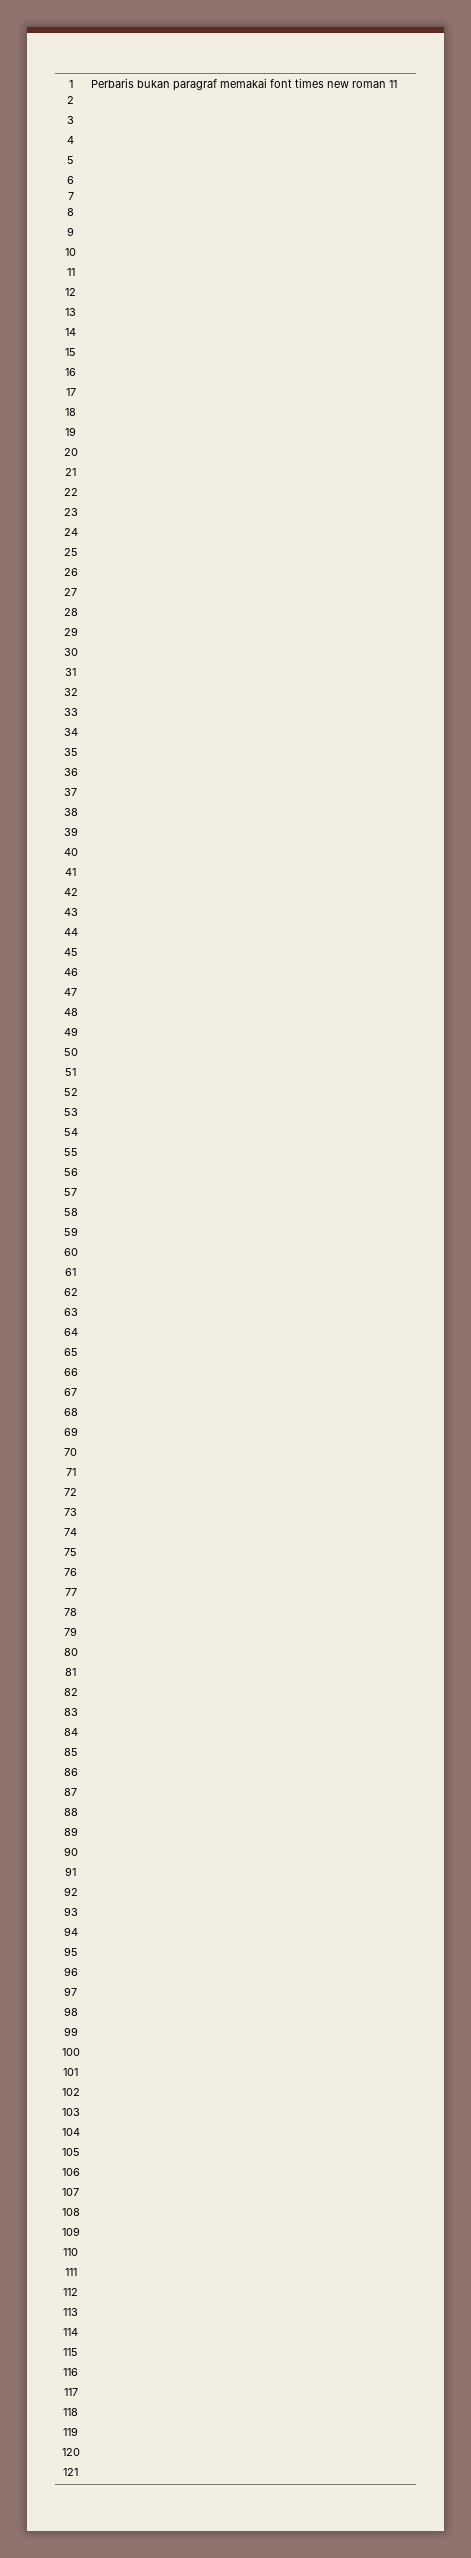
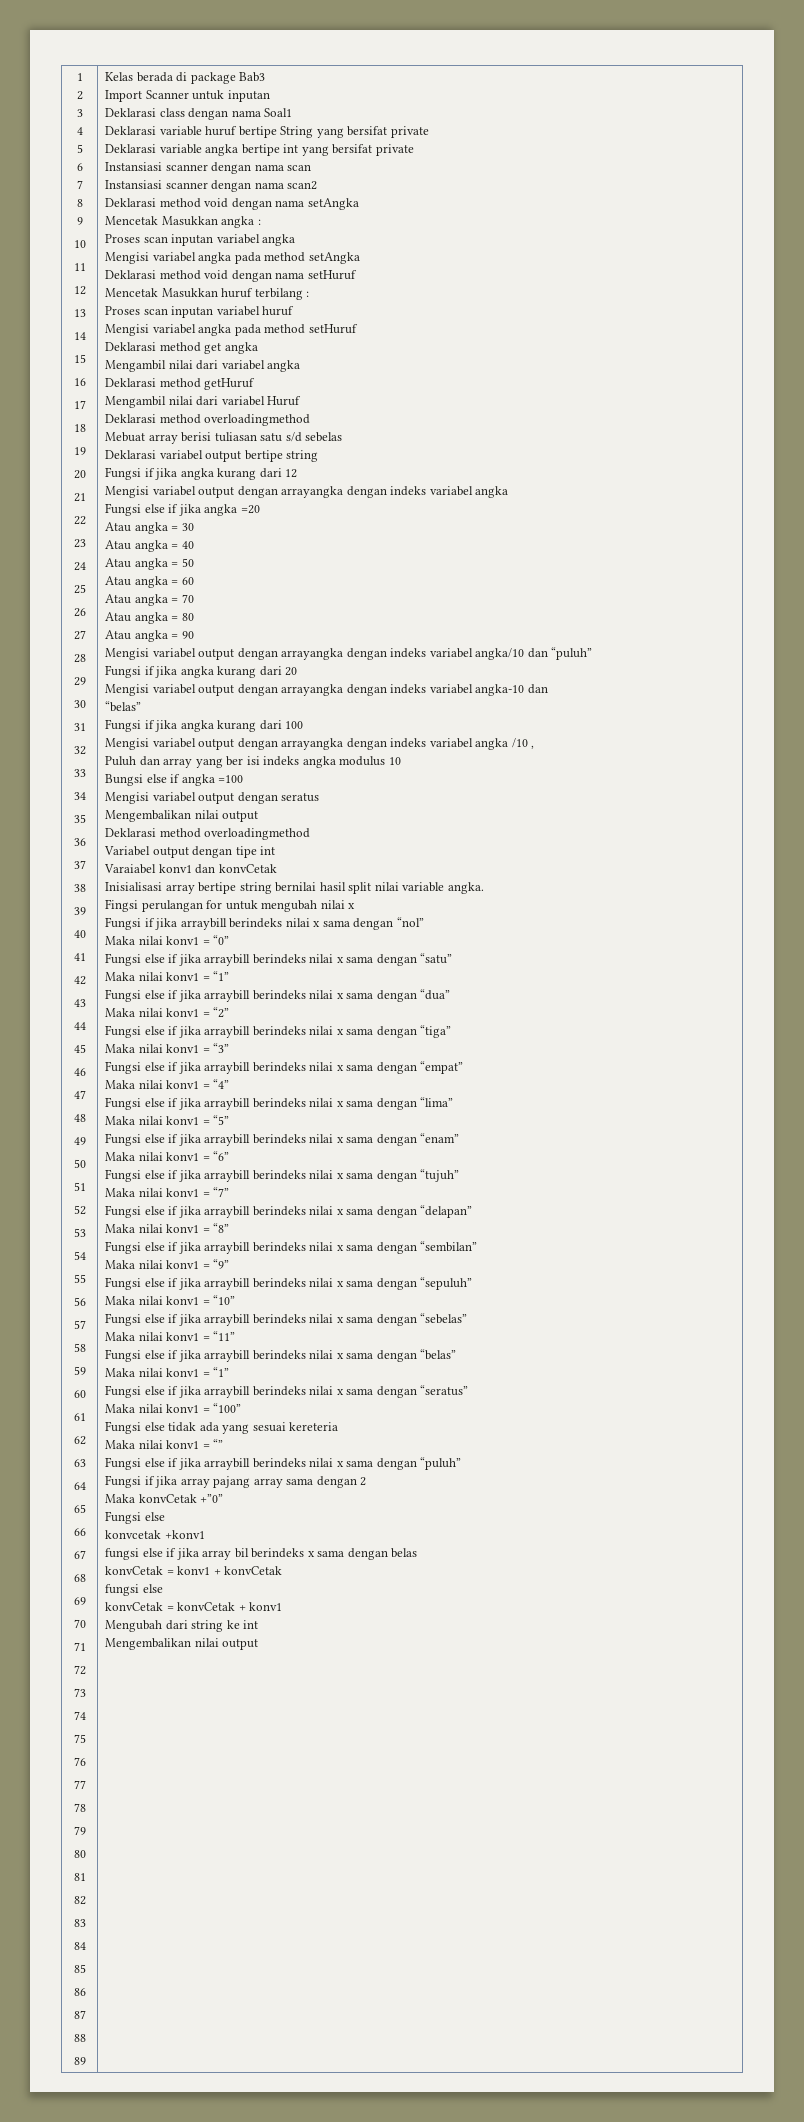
- 90
- 91
- 92
- 93
- 94
- 95
- 96
- 97
- 98
- 99
- 100
- 101
- 102
- 103
- 104
- 105
- 106
- 107
- 108
- 109
- 110
- 111
- 112
- 113
- 114
- 115
- 116
- 117
- 118
- 119
- 120
- 121 | Perbaris bukan paragraf memakai font times new roman 11
+ Kelas berada di package Bab3
+ Import Scanner untuk inputan
+ Deklarasi class dengan nama Soal1
+ Deklarasi variable huruf bertipe String yang bersifat private
+ Deklarasi variable angka bertipe int yang bersifat private
+ Instansiasi scanner dengan nama scan
+ Instansiasi scanner dengan nama scan2
+ Deklarasi method void dengan nama setAngka
+ Mencetak Masukkan angka :
+ Proses scan inputan variabel angka
+ Mengisi variabel angka pada method setAngka
+ Deklarasi method void dengan nama setHuruf
+ Mencetak Masukkan huruf terbilang :
+ Proses scan inputan variabel huruf
+ Mengisi variabel angka pada method setHuruf
+ Deklarasi method get angka
+ Mengambil nilai dari variabel angka
+ Deklarasi method getHuruf
+ Mengambil nilai dari variabel Huruf
+ Deklarasi method overloadingmethod
+ Mebuat array berisi tuliasan satu s/d sebelas
+ Deklarasi variabel output bertipe string
+ Fungsi if jika angka kurang dari 12
+ Mengisi variabel output dengan arrayangka dengan indeks variabel angka
+ Fungsi else if jika angka =20
+ Atau angka = 30
+ Atau angka = 40
+ Atau angka = 50
+ Atau angka = 60
+ Atau angka = 70
+ Atau angka = 80
+ Atau angka = 90
+ Mengisi variabel output dengan arrayangka dengan indeks variabel angka/10 dan “puluh”
+ Fungsi if jika angka kurang dari 20
+ Mengisi variabel output dengan arrayangka dengan indeks variabel angka-10 dan
+ “belas”
+ Fungsi if jika angka kurang dari 100
+ Mengisi variabel output dengan arrayangka dengan indeks variabel angka /10 ,
+ Puluh dan array yang ber isi indeks angka modulus 10
+ Bungsi else if angka =100
+ Mengisi variabel output dengan seratus
+ Mengembalikan nilai output
+ Deklarasi method overloadingmethod
+ Variabel output dengan tipe int
+ Varaiabel konv1 dan konvCetak
+ Inisialisasi array bertipe string bernilai hasil split nilai variable angka.
+ Fingsi perulangan for untuk mengubah nilai x
+ Fungsi if jika arraybill berindeks nilai x sama dengan “nol”
+ Maka nilai konv1 = “0”
+ Fungsi else if jika arraybill berindeks nilai x sama dengan “satu”
+ Maka nilai konv1 = “1”
+ Fungsi else if jika arraybill berindeks nilai x sama dengan “dua”
+ Maka nilai konv1 = “2”
+ Fungsi else if jika arraybill berindeks nilai x sama dengan “tiga”
+ Maka nilai konv1 = “3”
+ Fungsi else if jika arraybill berindeks nilai x sama dengan “empat”
+ Maka nilai konv1 = “4”
+ Fungsi else if jika arraybill berindeks nilai x sama dengan “lima”
+ Maka nilai konv1 = “5”
+ Fungsi else if jika arraybill berindeks nilai x sama dengan “enam”
+ Maka nilai konv1 = “6”
+ Fungsi else if jika arraybill berindeks nilai x sama dengan “tujuh”
+ Maka nilai konv1 = “7”
+ Fungsi else if jika arraybill berindeks nilai x sama dengan “delapan”
+ Maka nilai konv1 = “8”
+ Fungsi else if jika arraybill berindeks nilai x sama dengan “sembilan”
+ Maka nilai konv1 = “9”
+ Fungsi else if jika arraybill berindeks nilai x sama dengan “sepuluh”
+ Maka nilai konv1 = “10”
+ Fungsi else if jika arraybill berindeks nilai x sama dengan “sebelas”
+ Maka nilai konv1 = “11”
+ Fungsi else if jika arraybill berindeks nilai x sama dengan “belas”
+ Maka nilai konv1 = “1”
+ Fungsi else if jika arraybill berindeks nilai x sama dengan “seratus”
+ Maka nilai konv1 = “100”
+ Fungsi else tidak ada yang sesuai kereteria
+ Maka nilai konv1 = “”
+ Fungsi else if jika arraybill berindeks nilai x sama dengan “puluh”
+ Fungsi if jika array pajang array sama dengan 2
+ Maka konvCetak +”0”
+ Fungsi else
+ konvcetak +konv1
+ fungsi else if jika array bil berindeks x sama dengan belas
+ konvCetak = konv1 + konvCetak
+ fungsi else
+ konvCetak = konvCetak + konv1
+ Mengubah dari string ke int
+ Mengembalikan nilai output

